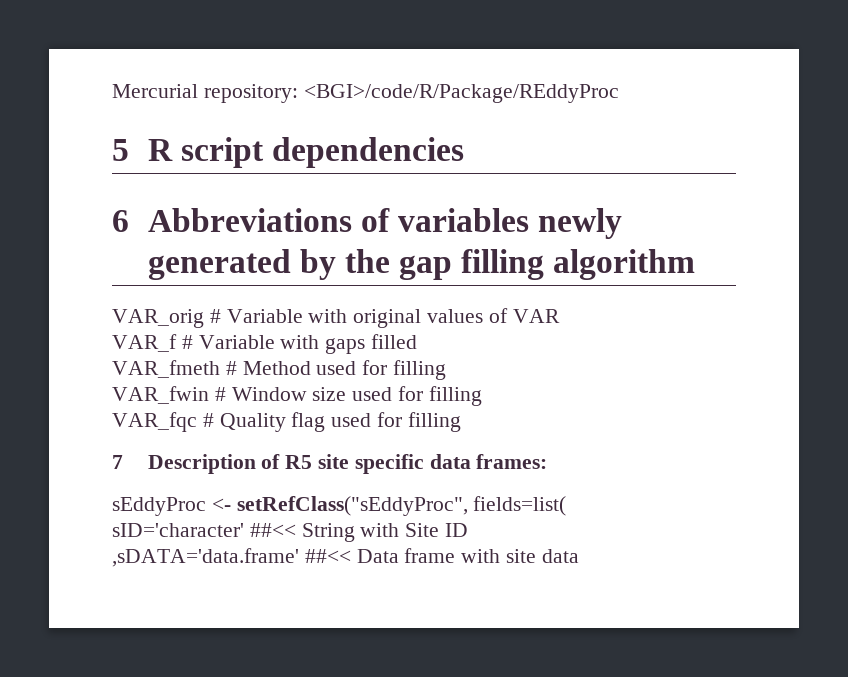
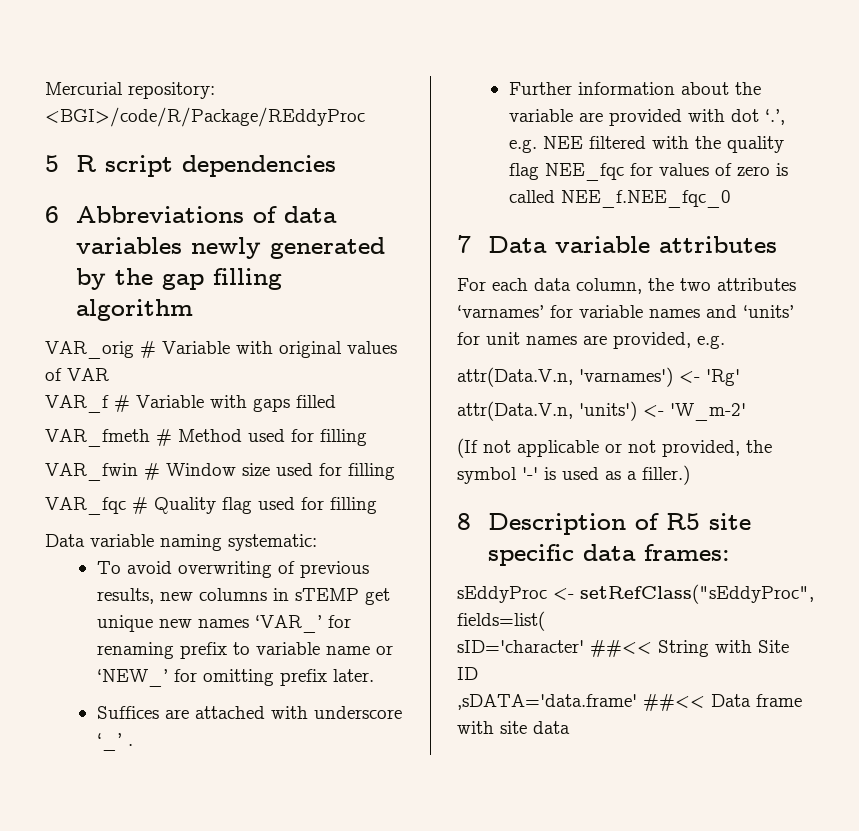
- 6 Abbreviations of variables newly generated by the gap filling algorithm
+ 6 Abbreviations of data variables newly generated by the gap filling algorithm
- 7 Description of R5 site specific data frames:
+ Data variable naming systematic:
+ To avoid overwriting of previous results, new columns in sTEMP get unique new names ‘VAR_’ for renaming prefix to variable name or ‘NEW_’ for omitting prefix later.
+ Suffices are attached with underscore ‘_’ .
+ Further information about the variable are provided with dot ‘.’, e.g. NEE filtered with the quality flag NEE_fqc for values of zero is called NEE_f.NEE_fqc_0
+ 7 Data variable attributes
+ For each data column, the two attributes ‘varnames’ for variable names and ‘units’ for unit names are provided, e.g.
+ attr(Data.V.n, 'varnames') <- 'Rg'
+ attr(Data.V.n, 'units') <- 'W_m-2'
+ (If not applicable or not provided, the symbol '-' is used as a filler.)
+ 8 Description of R5 site specific data frames:

